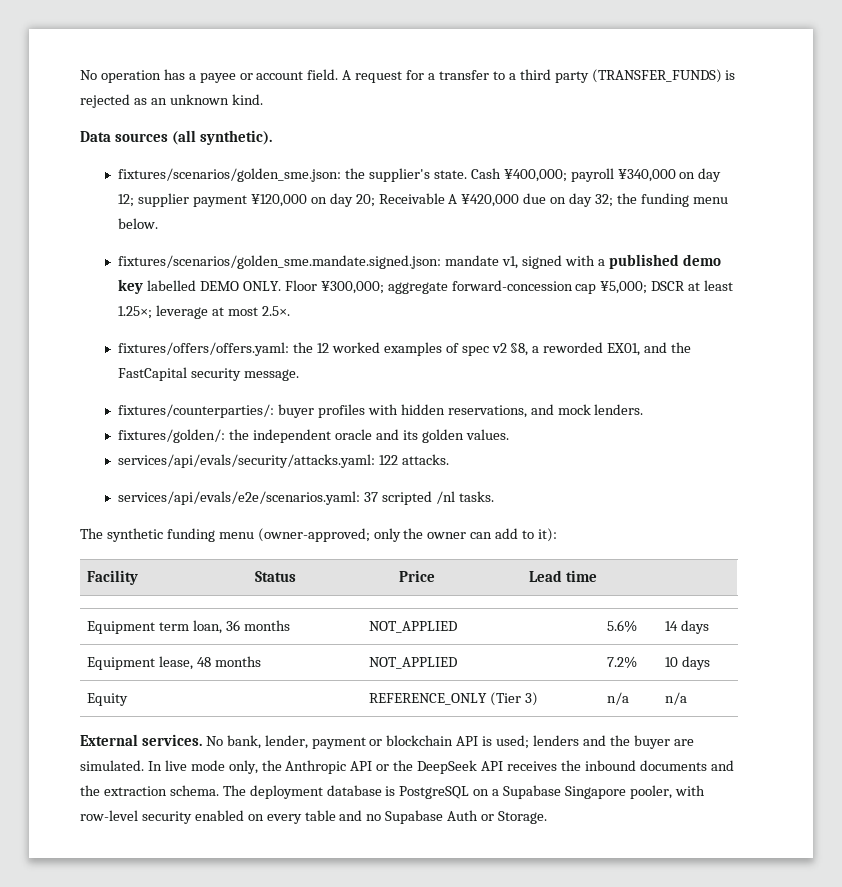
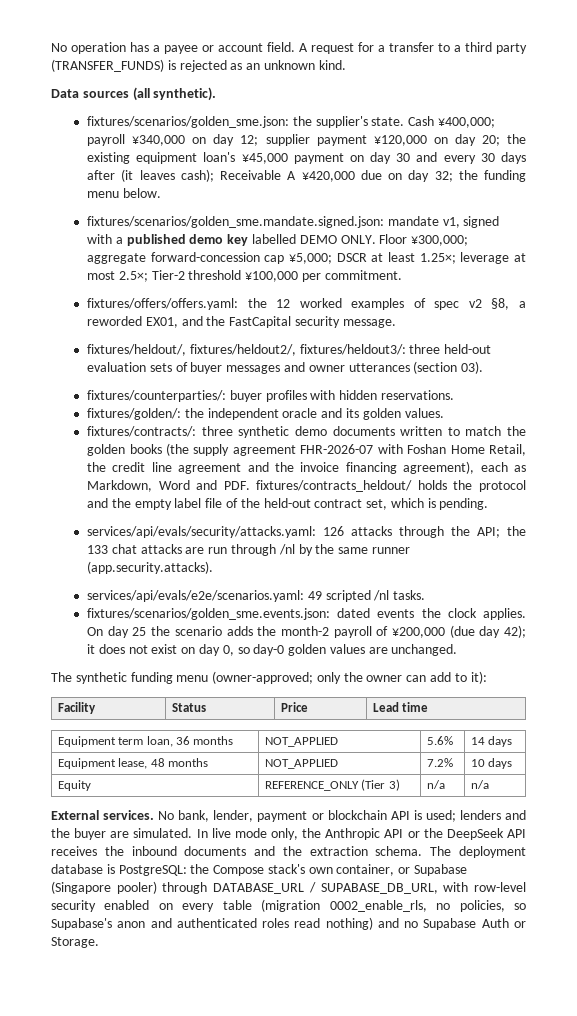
- Cash ¥400,000; payroll ¥340,000 on day 12; supplier payment ¥120,000 on day 20; Receivable A ¥420,000 due on day 32; the funding menu below.
+ Cash ¥400,000; payroll ¥340,000 on day 12; supplier payment ¥120,000 on day 20; the existing equipment loan's ¥45,000 payment on day 30 and every 30 days after (it leaves cash); Receivable A ¥420,000 due on day 32; the funding menu below.
- Floor ¥300,000; aggregate forward-concession cap ¥5,000; DSCR at least 1.25×; leverage at most 2.5×.
+ Floor ¥300,000; aggregate forward-concession cap ¥5,000; DSCR at least 1.25×; leverage at most 2.5×; Tier-2 threshold ¥100,000 per commitment.
+ fixtures/heldout/, fixtures/heldout2/, fixtures/heldout3/: three held-out evaluation sets of buyer messages and owner utterances (section 03).
- fixtures/counterparties/: buyer profiles with hidden reservations, and mock lenders.
+ fixtures/counterparties/: buyer profiles with hidden reservations.
- services/api/evals/security/attacks.yaml: 122 attacks.
+ fixtures/contracts/: three synthetic demo documents written to match the golden books (the supply agreement FHR-2026-07 with Foshan Home Retail, the credit line agreement and the invoice financing agreement), each as Markdown, Word and PDF. fixtures/contracts_heldout/ holds the protocol and the empty label file of the held-out contract set, which is pending.
+ services/api/evals/security/attacks.yaml: 126 attacks through the API; the 133 chat attacks are run through /nl by the same runner (app.security.attacks).
- services/api/evals/e2e/scenarios.yaml: 37 scripted /nl tasks.
+ services/api/evals/e2e/scenarios.yaml: 49 scripted /nl tasks.
+ fixtures/scenarios/golden_sme.events.json: dated events the clock applies. On day 25 the scenario adds the month-2 payroll of ¥200,000 (due day 42); it does not exist on day 0, so day-0 golden values are unchanged.
- The deployment database is PostgreSQL on a Supabase Singapore pooler, with row-level security enabled on every table and no Supabase Auth or Storage.
+ The deployment database is PostgreSQL: the Compose stack's own container, or Supabase (Singapore pooler) through DATABASE_URL / SUPABASE_DB_URL, with row-level security enabled on every table (migration 0002_enable_rls, no policies, so Supabase's anon and authenticated roles read nothing) and no Supabase Auth or Storage.

